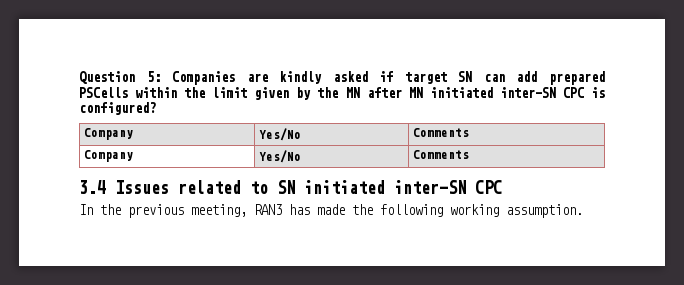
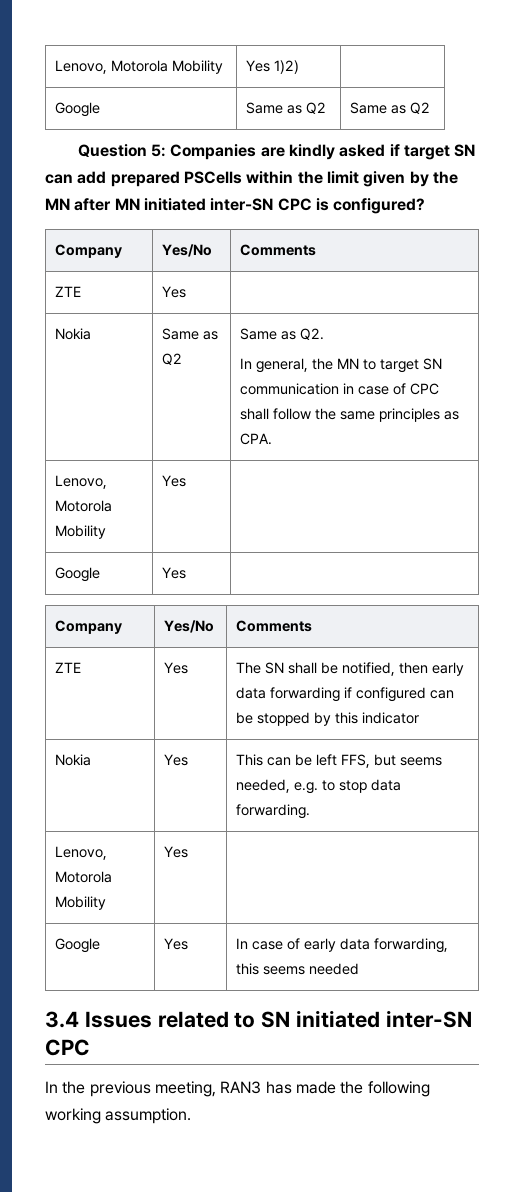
+ Lenovo, Motorola Mobility | Yes 1)2) |
+ Google | Same as Q2 | Same as Q2
  Question 5: Companies are kindly asked if target SN can add prepared PSCells within the limit given by the MN after MN initiated inter-SN CPC is configured?
  Company | Yes/No | Comments
+ ZTE | Yes |
+ Nokia | Same as Q2 | Same as Q2.
+ In general, the MN to target SN communication in case of CPC shall follow the same principles as CPA.
+ Lenovo, Motorola Mobility | Yes |
+ Google | Yes |
  Company | Yes/No | Comments
+ ZTE | Yes | The SN shall be notified, then early data forwarding if configured can be stopped by this indicator
+ Nokia | Yes | This can be left FFS, but seems needed, e.g. to stop data forwarding.
+ Lenovo, Motorola Mobility | Yes |
+ Google | Yes | In case of early data forwarding, this seems needed

